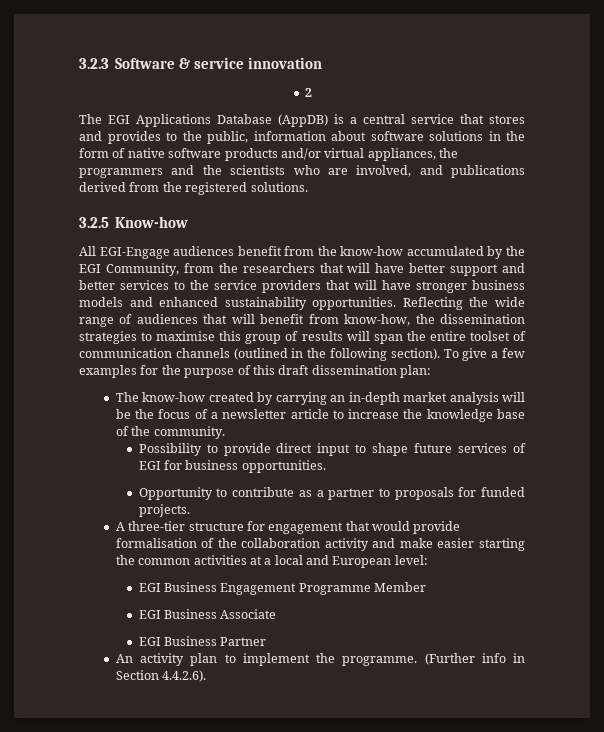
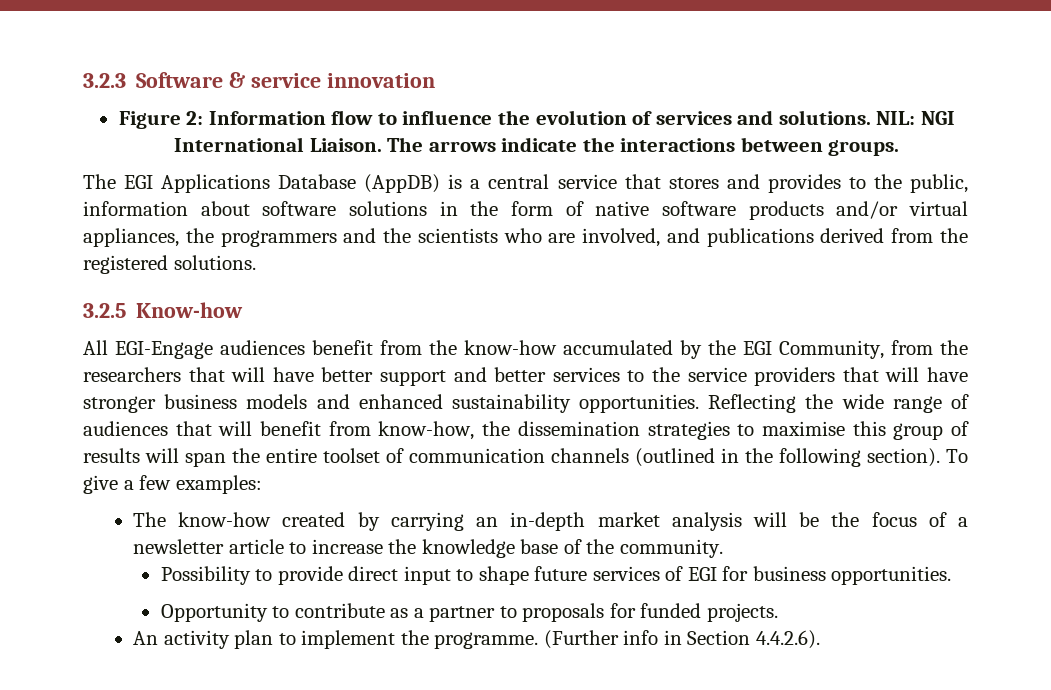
- 2
+ Figure 2: Information flow to influence the evolution of services and solutions. NIL: NGI International Liaison. The arrows indicate the interactions between groups.
- To give a few examples for the purpose of this draft dissemination plan:
+ To give a few examples:
- A three-tier structure for engagement that would provide formalisation of the collaboration activity and make easier starting the common activities at a local and European level:
- EGI Business Engagement Programme Member
- EGI Business Associate
- EGI Business Partner

